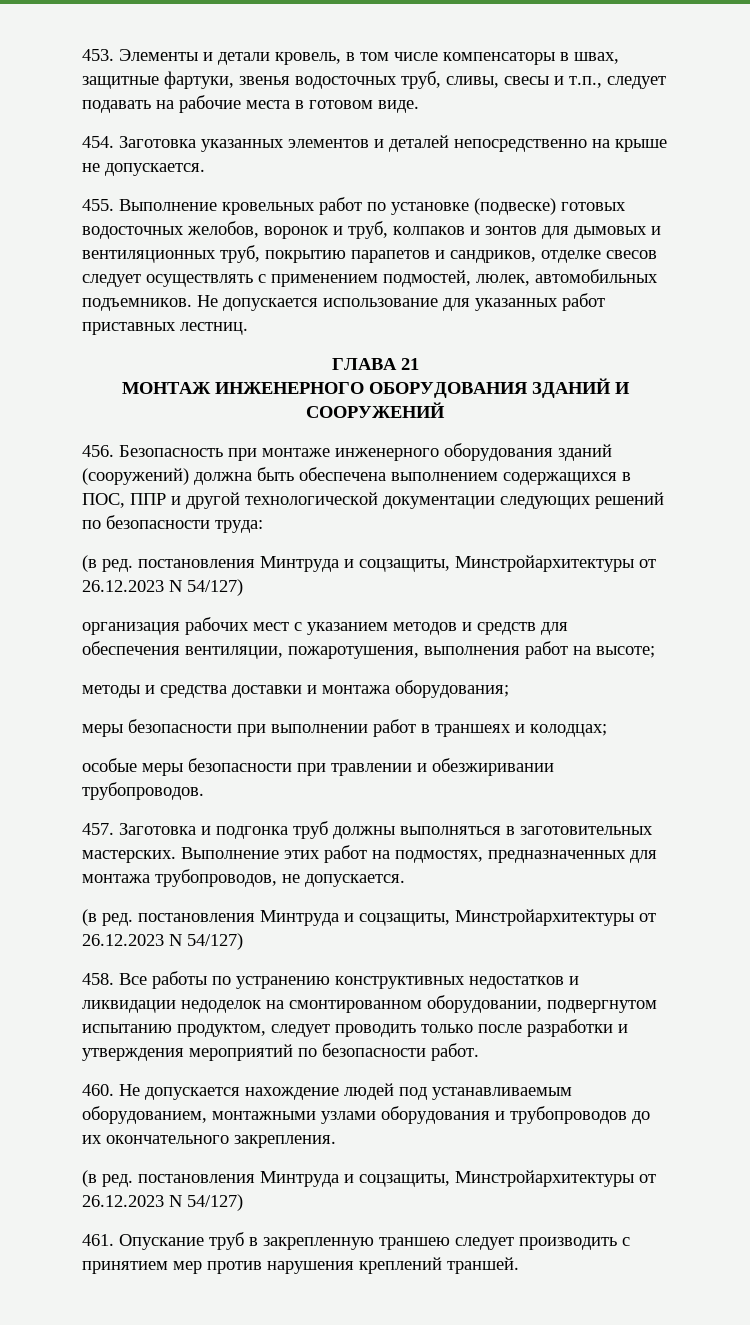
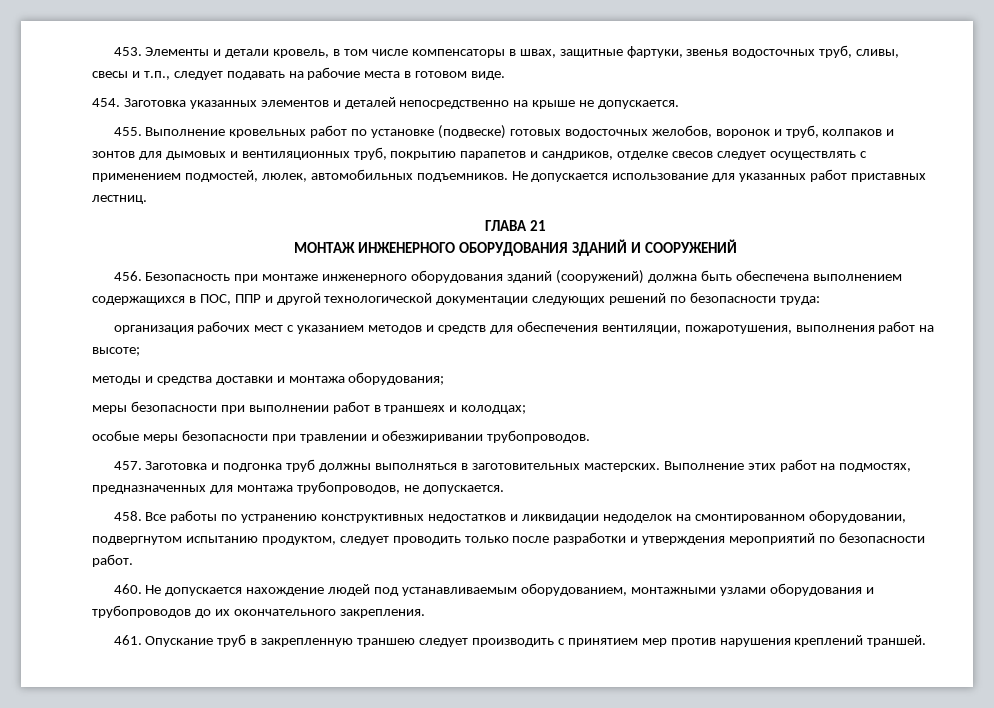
  456. Безопасность при монтаже инженерного оборудования зданий (сооружений) должна быть обеспечена выполнением содержащихся в ПОС, ППР и другой технологической документации следующих решений по безопасности труда:
- (в ред. постановления Минтруда и соцзащиты, Минстройархитектуры от 26.12.2023 N 54/127)
  Выполнение этих работ на подмостях, предназначенных для монтажа трубопроводов, не допускается.
- (в ред. постановления Минтруда и соцзащиты, Минстройархитектуры от 26.12.2023 N 54/127)
  460. Не допускается нахождение людей под устанавливаемым оборудованием, монтажными узлами оборудования и трубопроводов до их окончательного закрепления.
- (в ред. постановления Минтруда и соцзащиты, Минстройархитектуры от 26.12.2023 N 54/127)

